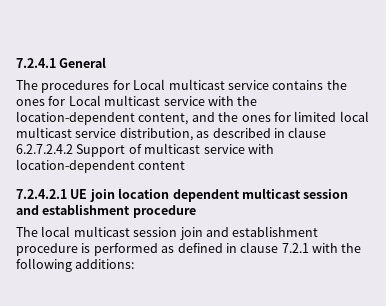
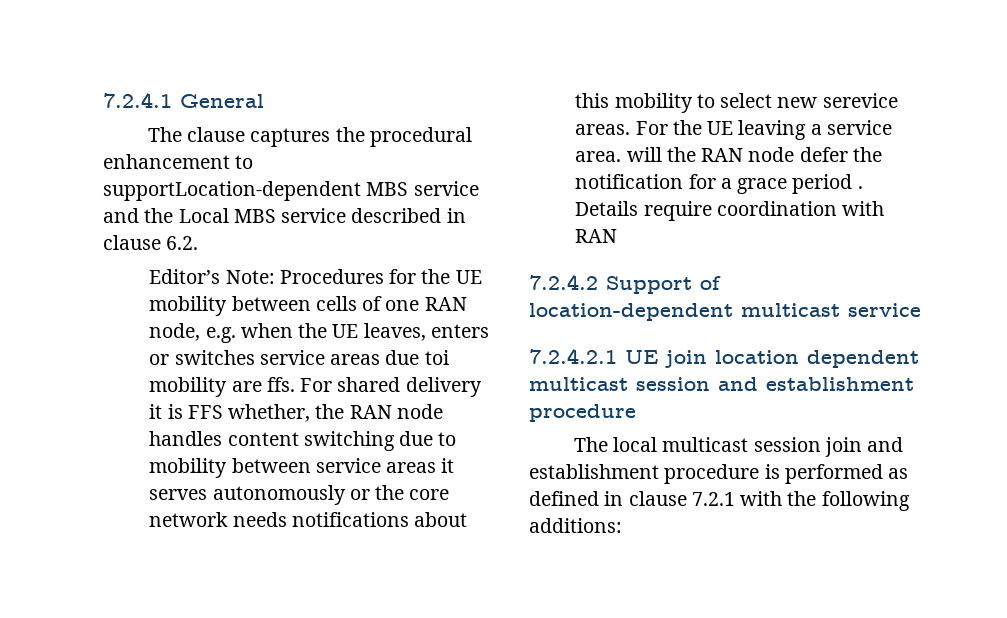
- The procedures for Local multicast service contains the ones for Local multicast service with the location-dependent content, and the ones for limited local multicast service distribution, as described in clause 6.2.7.2.4.2 Support of multicast service with location-dependent content
+ The clause captures the procedural enhancement to supportLocation-dependent MBS service and the Local MBS service described in clause 6.2.
+ Editor’s Note: Procedures for the UE mobility between cells of one RAN node, e.g. when the UE leaves, enters or switches service areas due toi mobility are ffs. For shared delivery it is FFS whether, the RAN node handles content switching due to mobility between service areas it serves autonomously or the core network needs notifications about this mobility to select new serevice areas. For the UE leaving a service area. will the RAN node defer the notification for a grace period . Details require coordination with RAN
+ 7.2.4.2 Support of location-dependent multicast service

